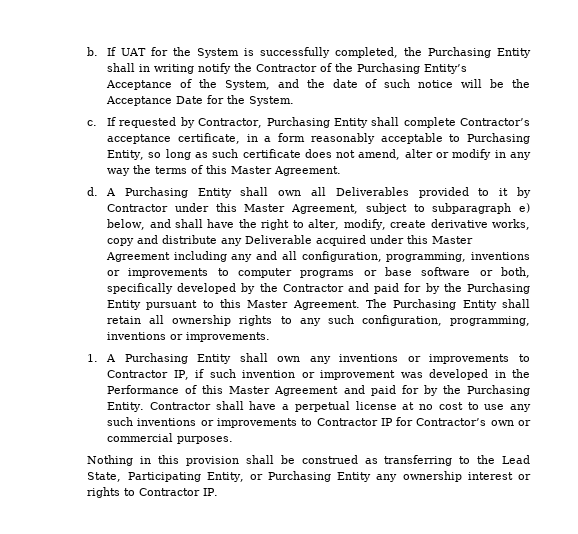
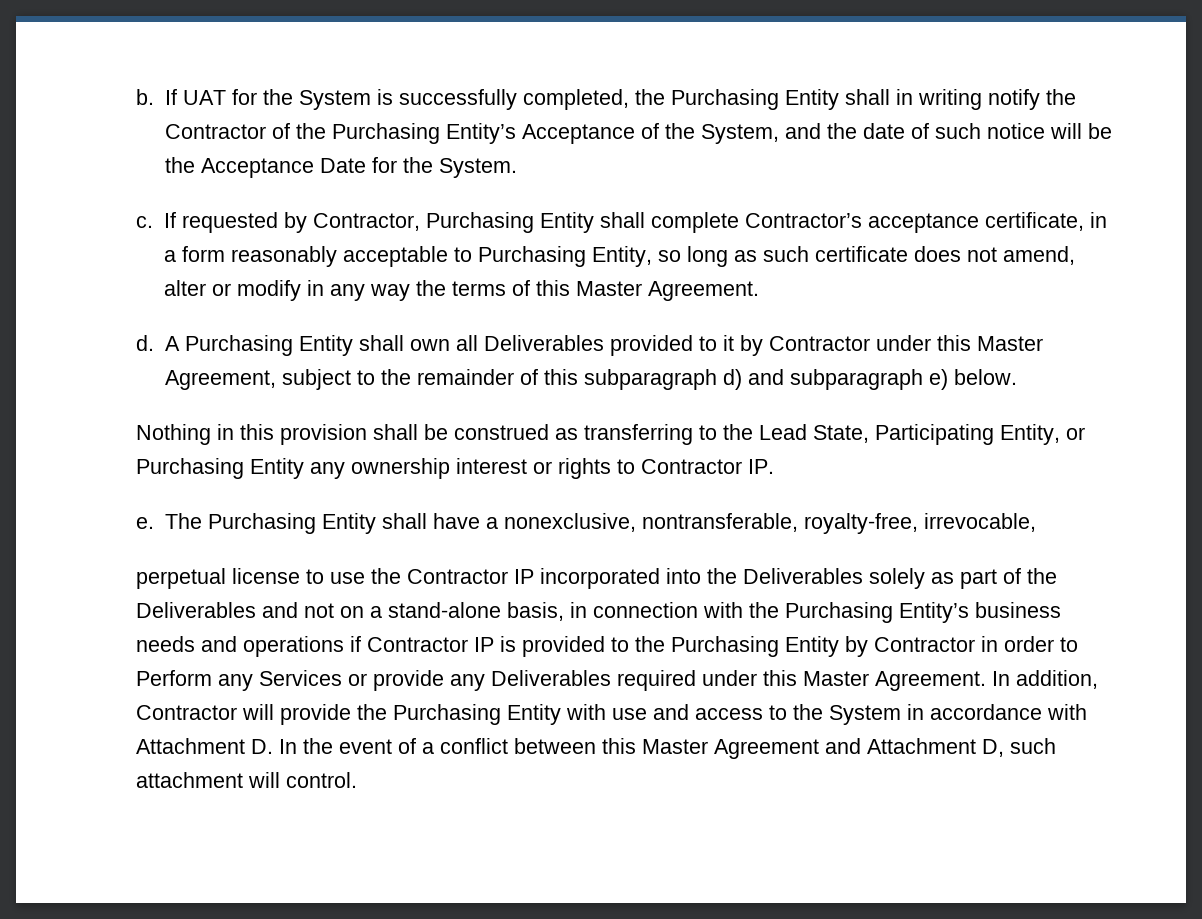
- A Purchasing Entity shall own all Deliverables provided to it by Contractor under this Master Agreement, subject to subparagraph e) below, and shall have the right to alter, modify, create derivative works, copy and distribute any Deliverable acquired under this Master Agreement including any and all configuration, programming, inventions or improvements to computer programs or base software or both, specifically developed by the Contractor and paid for by the Purchasing Entity pursuant to this Master Agreement. The Purchasing Entity shall retain all ownership rights to any such configuration, programming, inventions or improvements.
- 1. A Purchasing Entity shall own any inventions or improvements to Contractor IP, if such invention or improvement was developed in the Performance of this Master Agreement and paid for by the Purchasing Entity. Contractor shall have a perpetual license at no cost to use any such inventions or improvements to Contractor IP for Contractor’s own or commercial purposes.
+ A Purchasing Entity shall own all Deliverables provided to it by Contractor under this Master Agreement, subject to the remainder of this subparagraph d) and subparagraph e) below.
+ e. The Purchasing Entity shall have a nonexclusive, nontransferable, royalty-free, irrevocable,
+ perpetual license to use the Contractor IP incorporated into the Deliverables solely as part of the Deliverables and not on a stand-alone basis, in connection with the Purchasing Entity’s business needs and operations if Contractor IP is provided to the Purchasing Entity by Contractor in order to Perform any Services or provide any Deliverables required under this Master Agreement. In addition, Contractor will provide the Purchasing Entity with use and access to the System in accordance with Attachment D. In the event of a conflict between this Master Agreement and Attachment D, such attachment will control.

